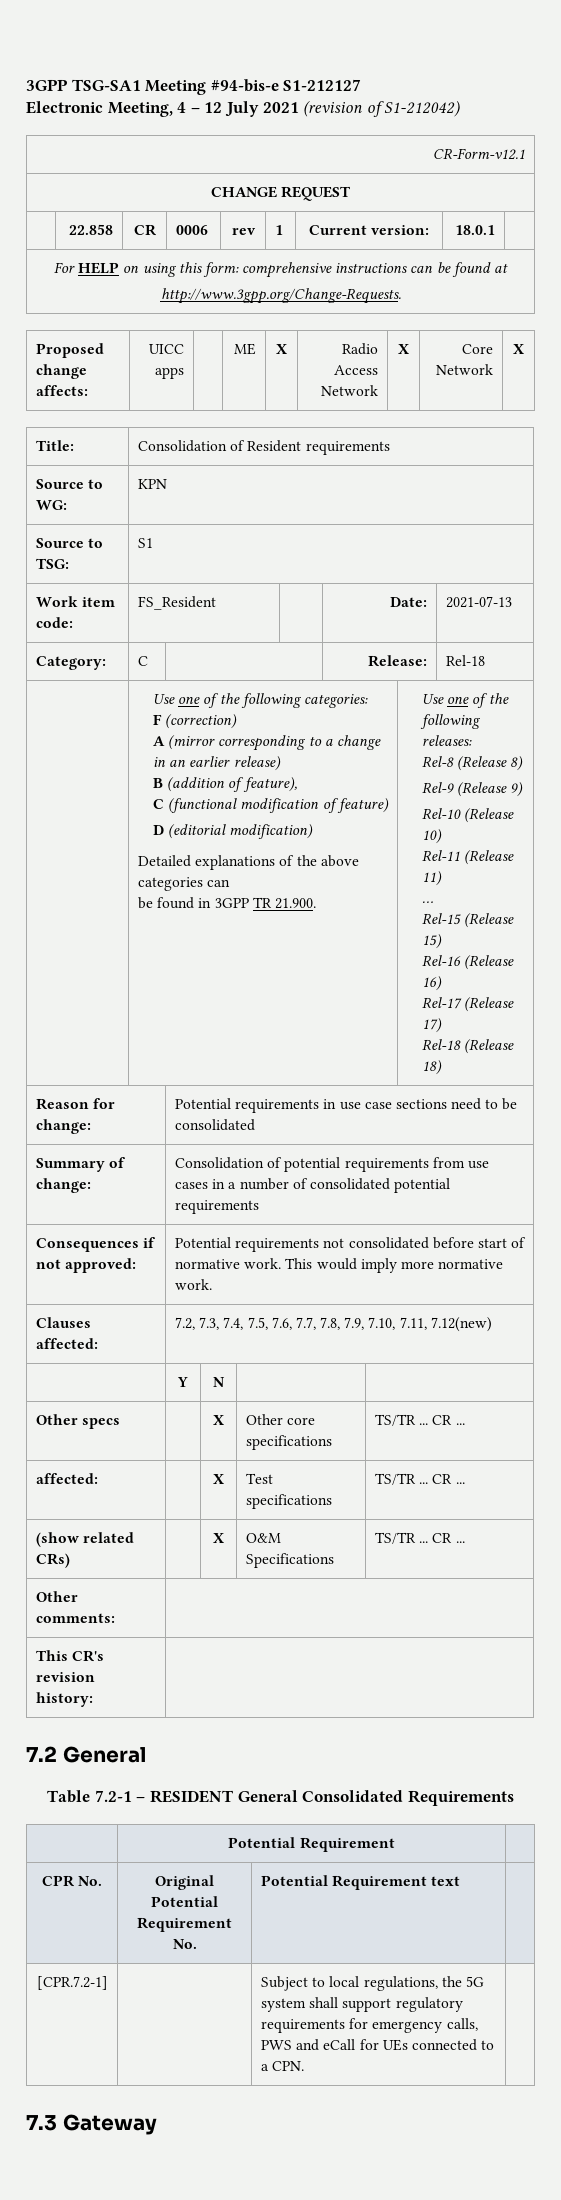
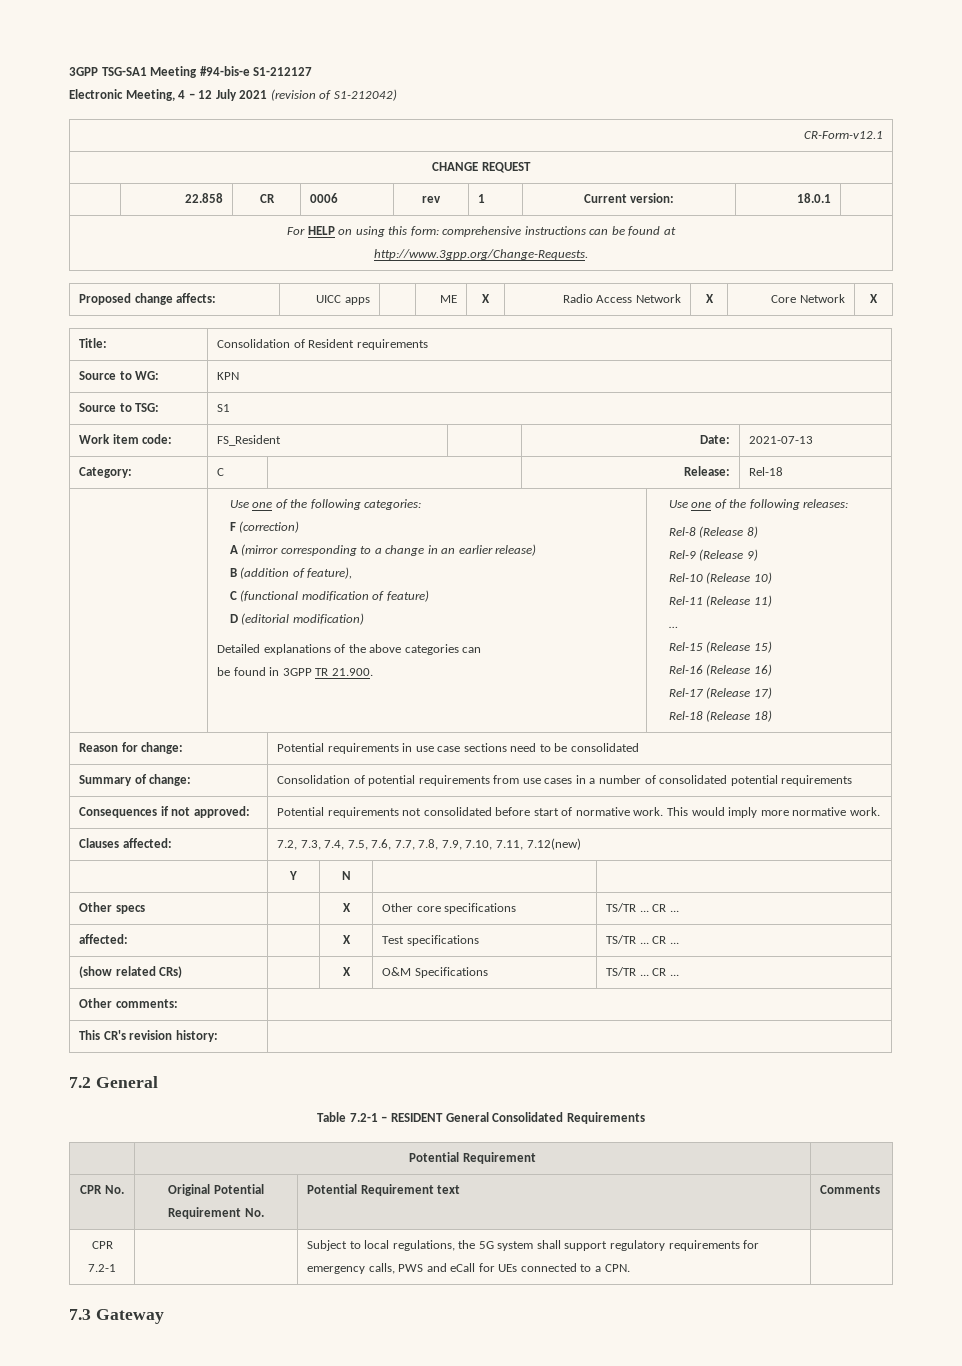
- CPR No. | Original Potential Requirement No. | Potential Requirement text |
- [CPR.7.2-1] | | Subject to local regulations, the 5G system shall support regulatory requirements for emergency calls, PWS and eCall for UEs connected to a CPN. |
+ CPR No. | Original Potential Requirement No. | Potential Requirement text | Comments
+ CPR 7.2-1 | | Subject to local regulations, the 5G system shall support regulatory requirements for emergency calls, PWS and eCall for UEs connected to a CPN. |

